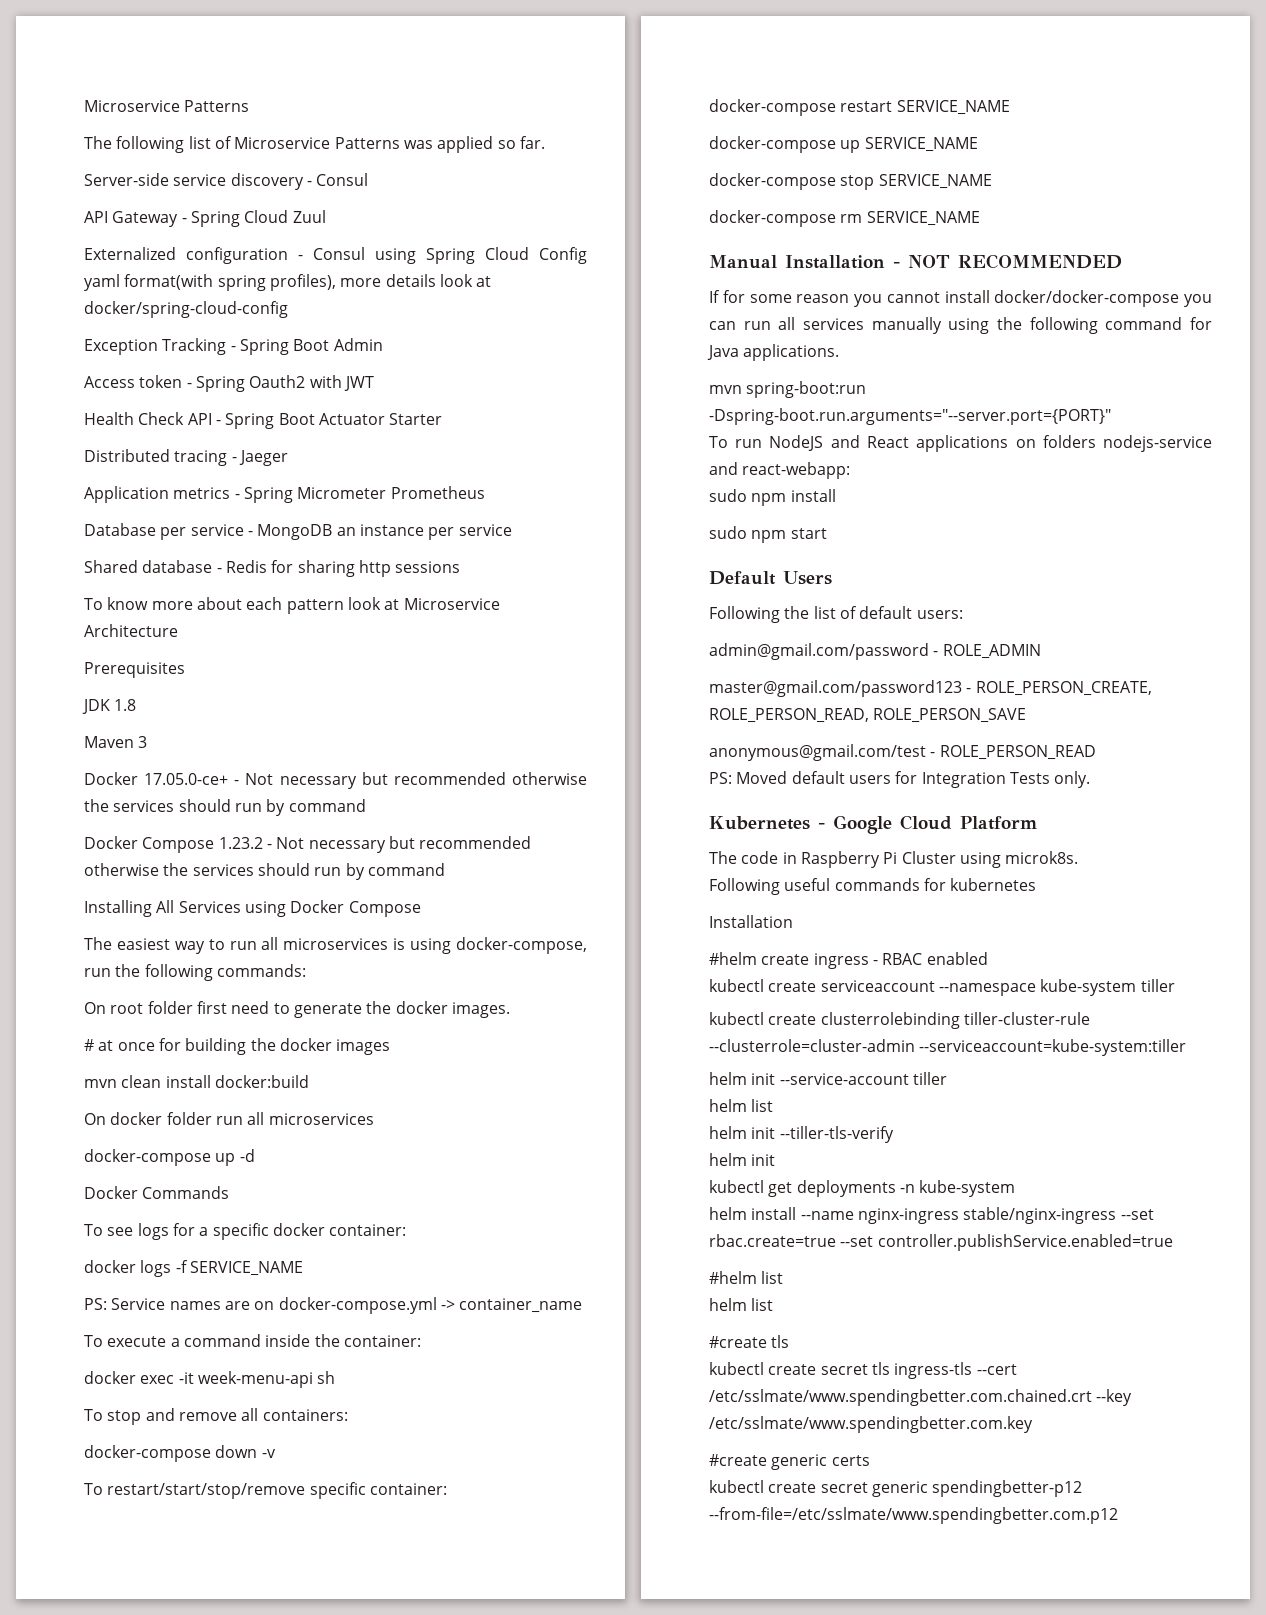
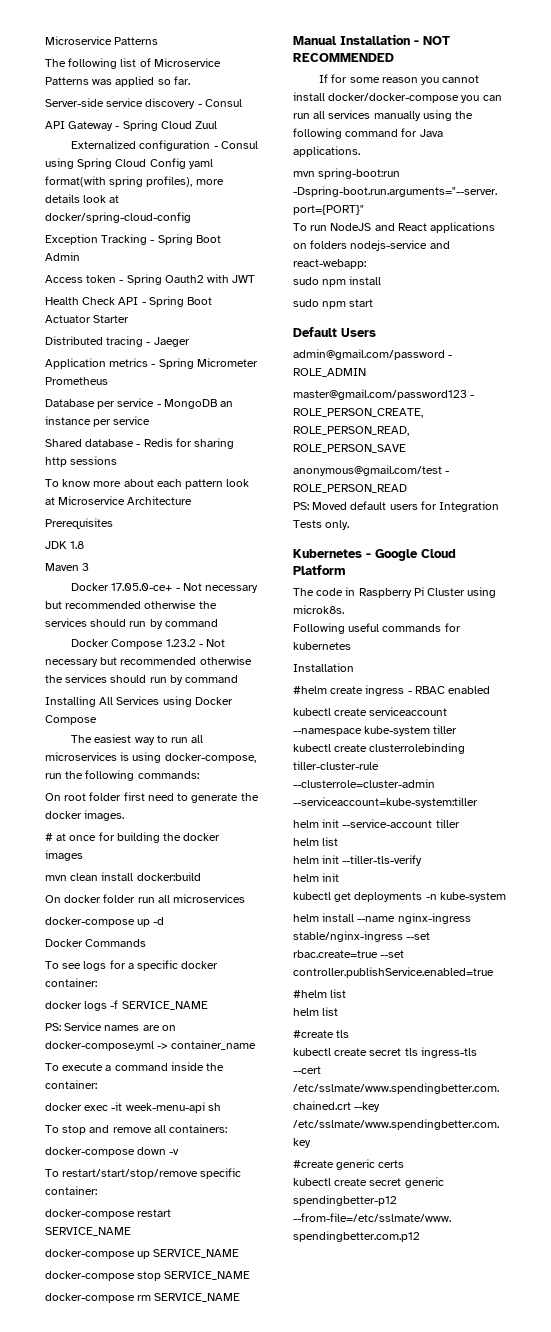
- Following the list of default users:

